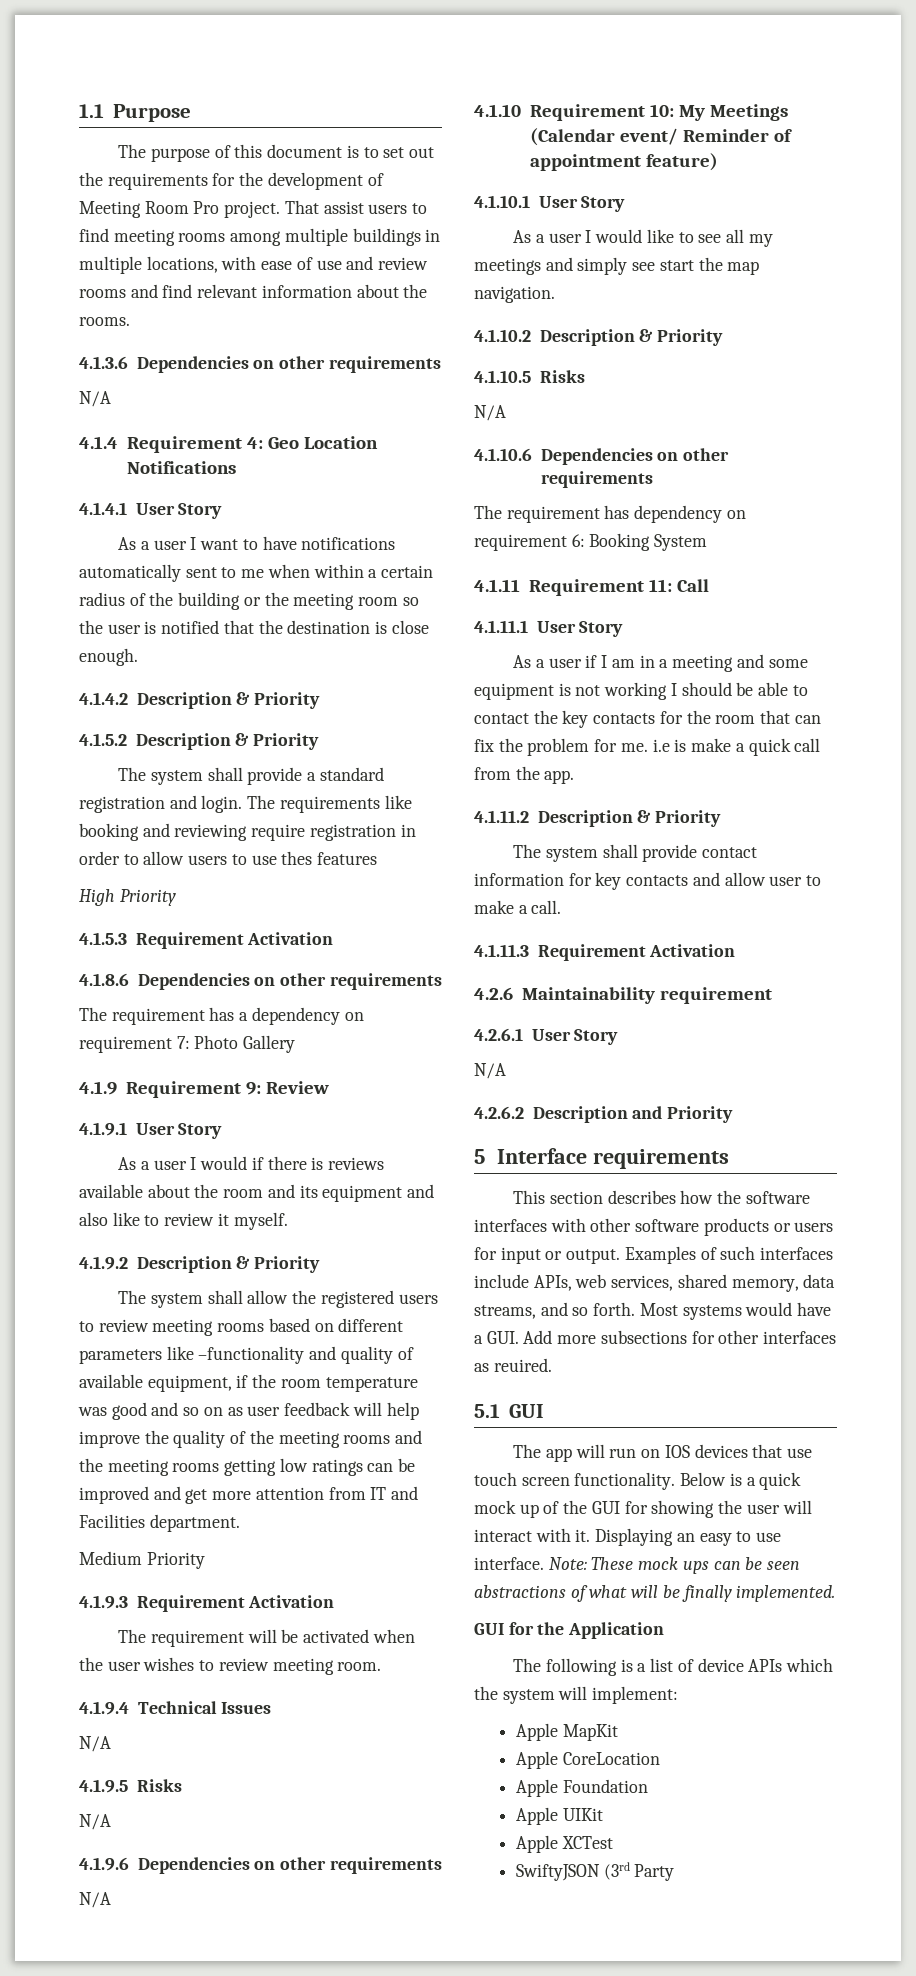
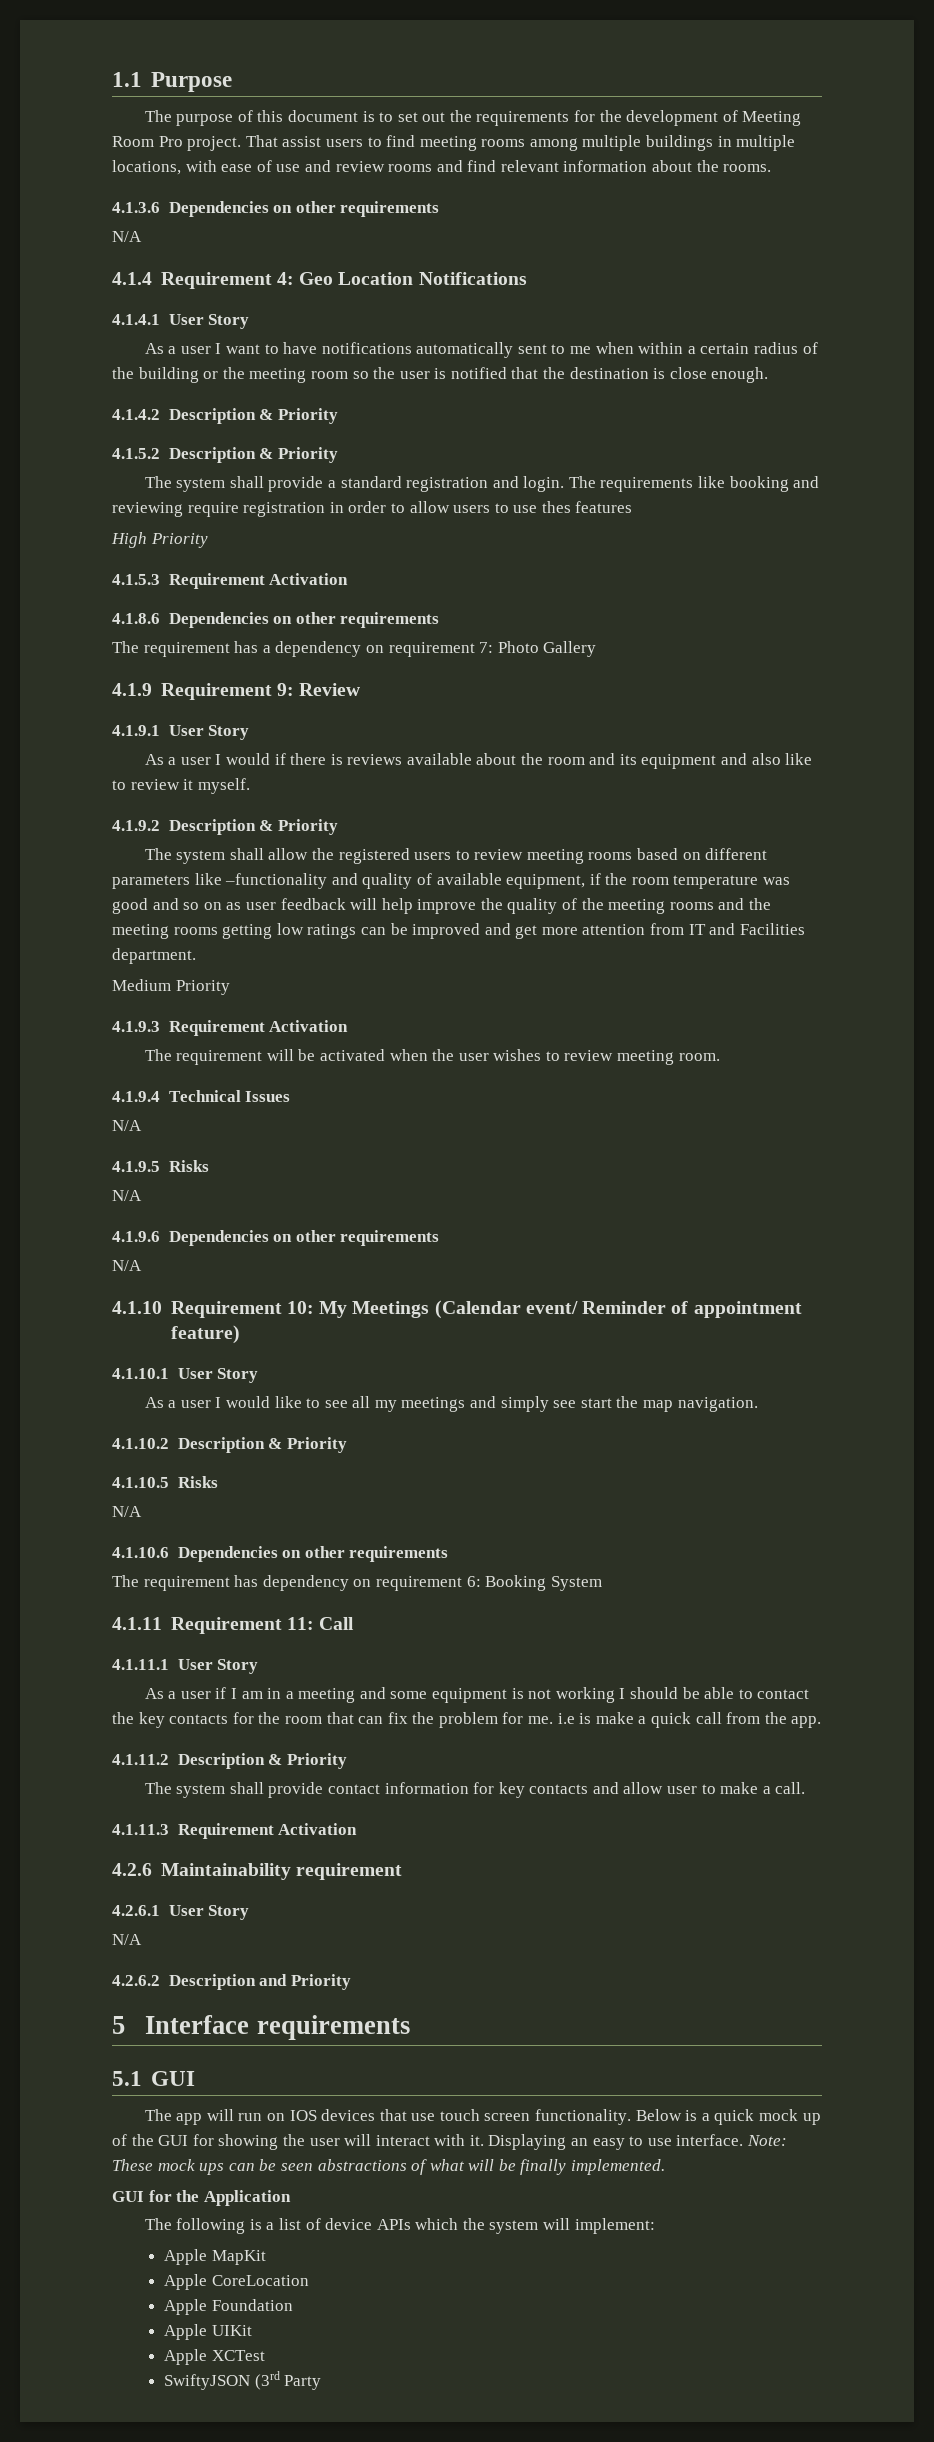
- This section describes how the software interfaces with other software products or users for input or output. Examples of such interfaces include APIs, web services, shared memory, data streams, and so forth. Most systems would have a GUI. Add more subsections for other interfaces as reuired.

